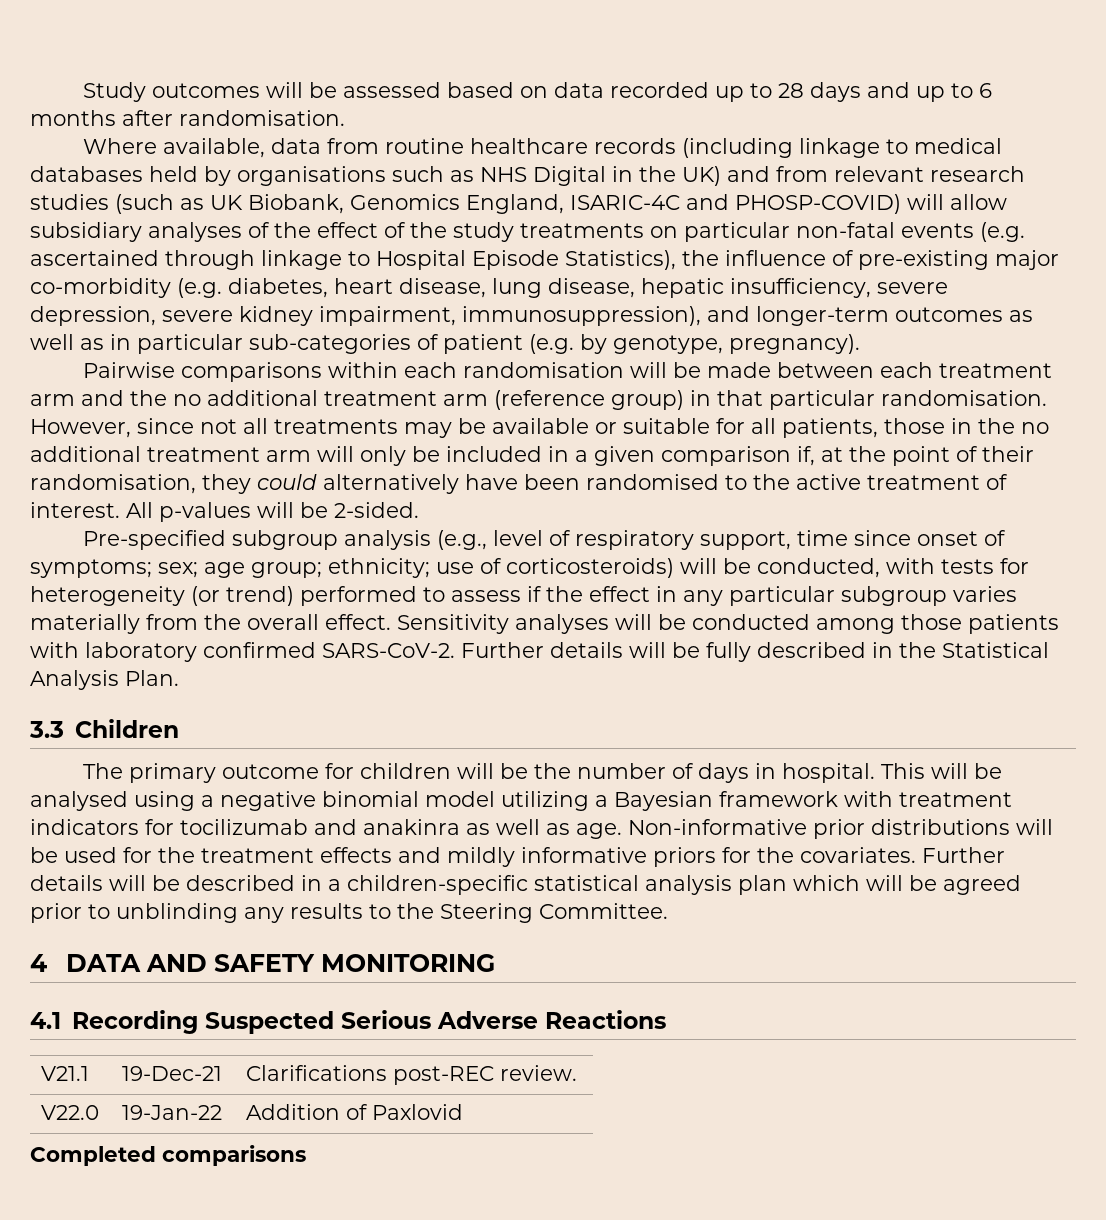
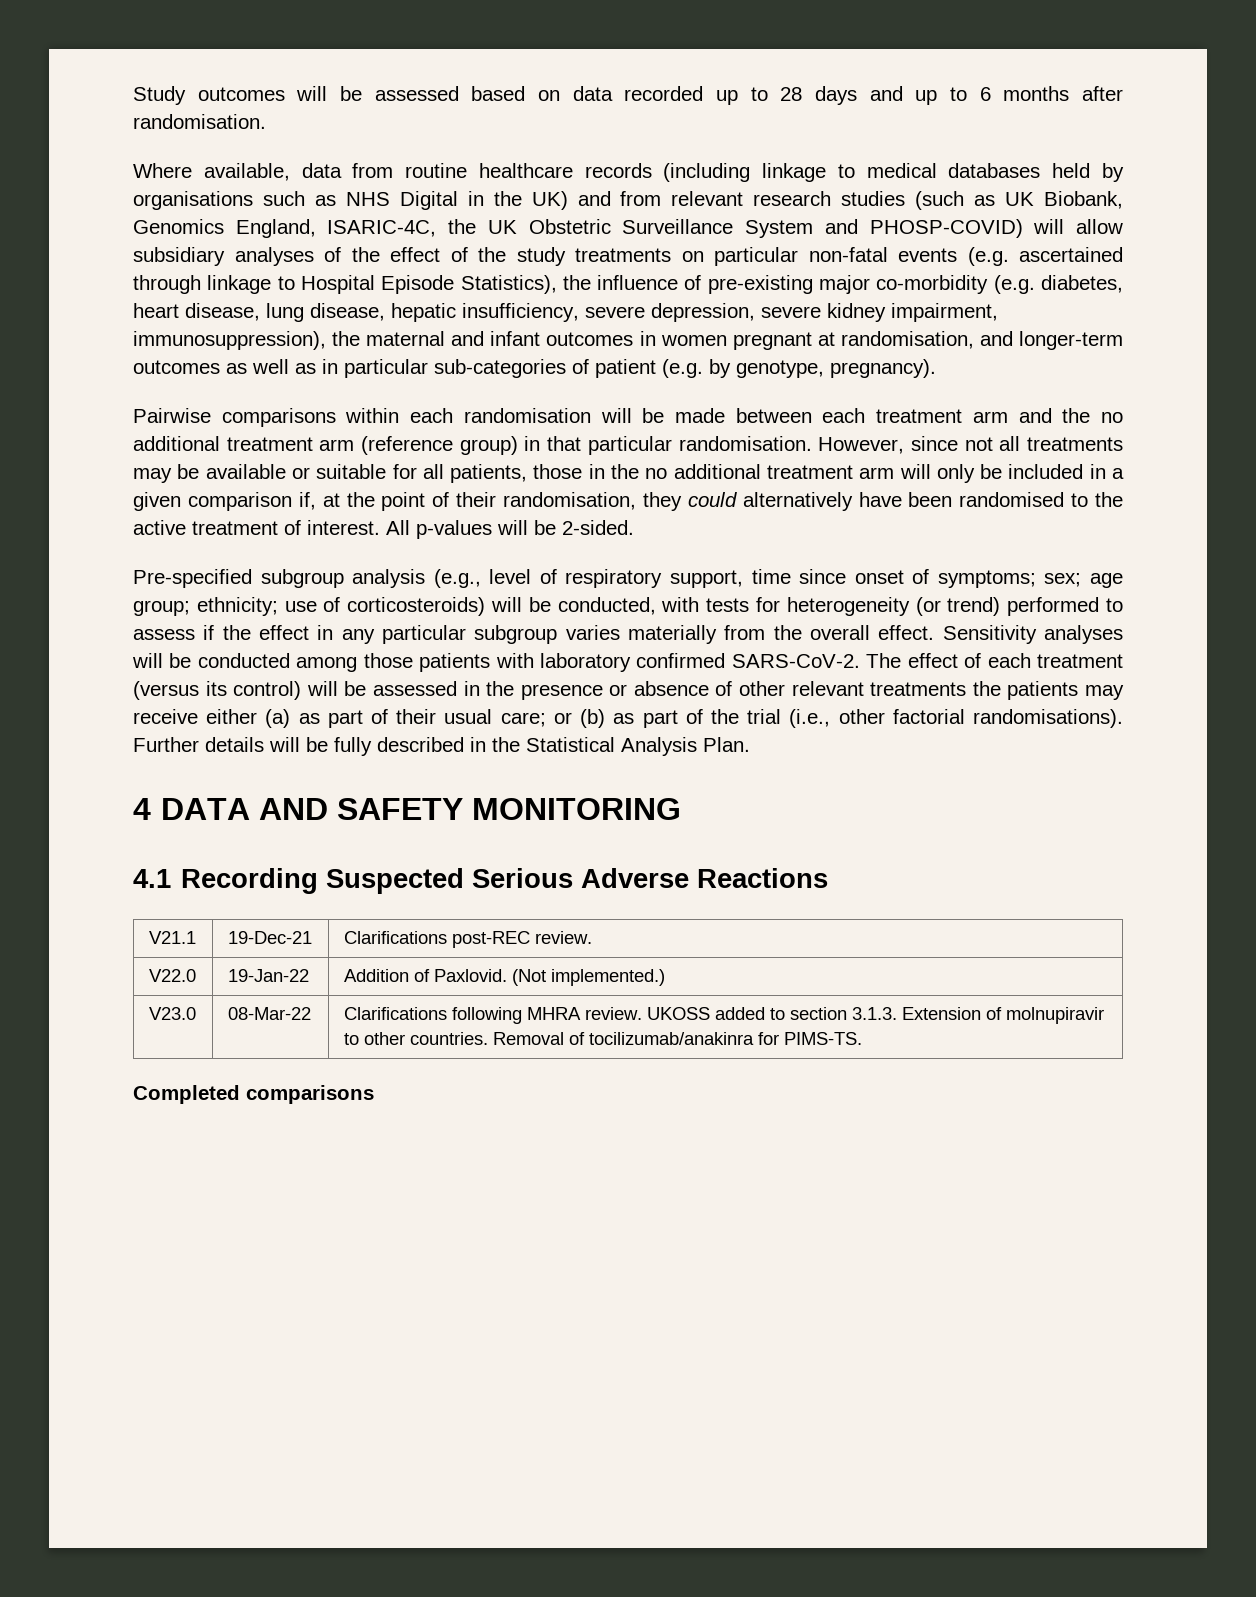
- Where available, data from routine healthcare records (including linkage to medical databases held by organisations such as NHS Digital in the UK) and from relevant research studies (such as UK Biobank, Genomics England, ISARIC-4C and PHOSP-COVID) will allow subsidiary analyses of the effect of the study treatments on particular non-fatal events (e.g. ascertained through linkage to Hospital Episode Statistics), the influence of pre-existing major co-morbidity (e.g. diabetes, heart disease, lung disease, hepatic insufficiency, severe depression, severe kidney impairment, immunosuppression), and longer-term outcomes as well as in particular sub-categories of patient (e.g. by genotype, pregnancy).
+ Where available, data from routine healthcare records (including linkage to medical databases held by organisations such as NHS Digital in the UK) and from relevant research studies (such as UK Biobank, Genomics England, ISARIC-4C, the UK Obstetric Surveillance System and PHOSP-COVID) will allow subsidiary analyses of the effect of the study treatments on particular non-fatal events (e.g. ascertained through linkage to Hospital Episode Statistics), the influence of pre-existing major co-morbidity (e.g. diabetes, heart disease, lung disease, hepatic insufficiency, severe depression, severe kidney impairment, immunosuppression), the maternal and infant outcomes in women pregnant at randomisation, and longer-term outcomes as well as in particular sub-categories of patient (e.g. by genotype, pregnancy).
+ The effect of each treatment (versus its control) will be assessed in the presence or absence of other relevant treatments the patients may receive either (a) as part of their usual care; or (b) as part of the trial (i.e., other factorial randomisations).
- 3.3 Children
- The primary outcome for children will be the number of days in hospital. This will be analysed using a negative binomial model utilizing a Bayesian framework with treatment indicators for tocilizumab and anakinra as well as age. Non-informative prior distributions will be used for the treatment effects and mildly informative priors for the covariates. Further details will be described in a children-specific statistical analysis plan which will be agreed prior to unblinding any results to the Steering Committee.
- V22.0 | 19-Jan-22 | Addition of Paxlovid
+ V22.0 | 19-Jan-22 | Addition of Paxlovid. (Not implemented.)
+ V23.0 | 08-Mar-22 | Clarifications following MHRA review. UKOSS added to section 3.1.3. Extension of molnupiravir to other countries. Removal of tocilizumab/anakinra for PIMS-TS.

